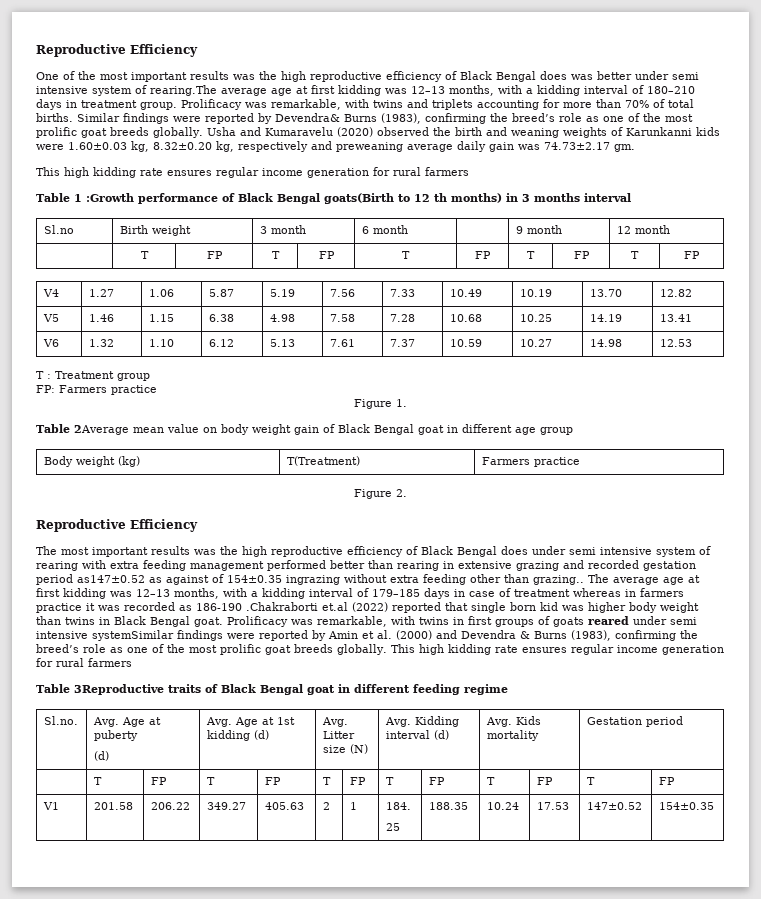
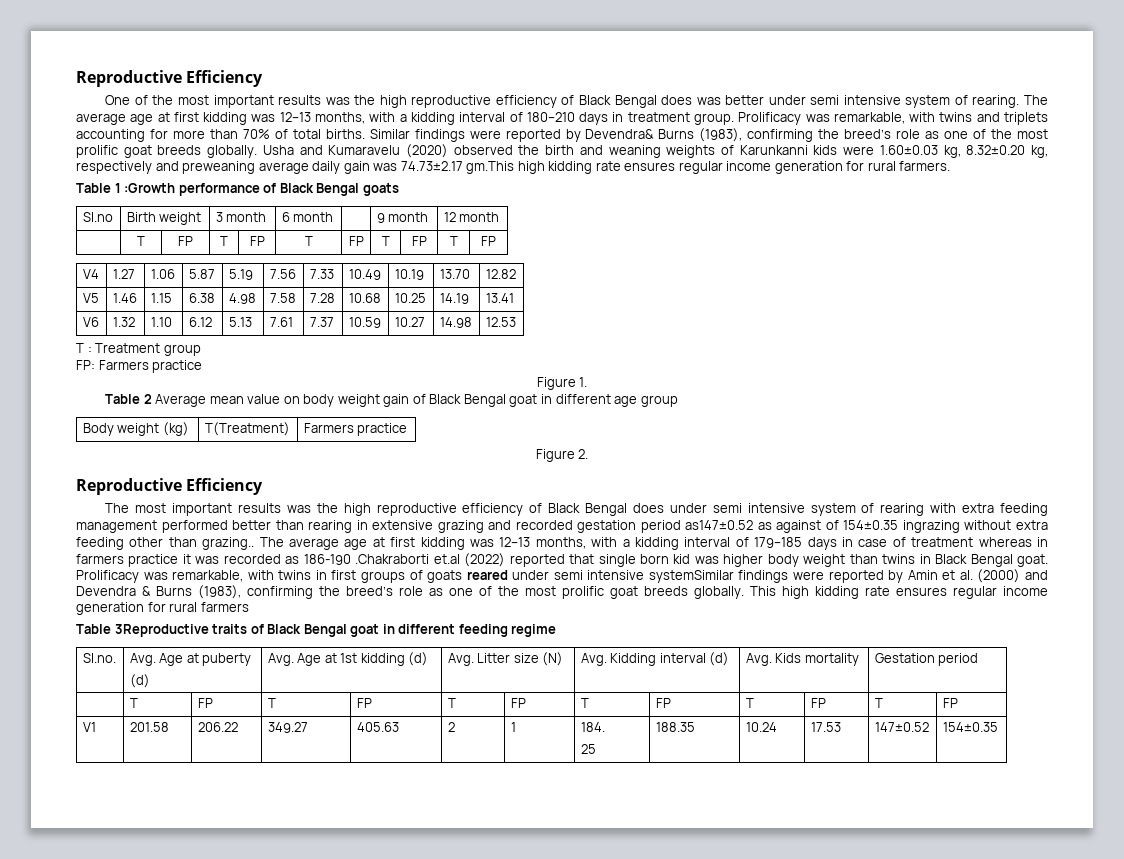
- One of the most important results was the high reproductive efficiency of Black Bengal does was better under semi intensive system of rearing.The average age at first kidding was 12–13 months, with a kidding interval of 180–210 days in treatment group.
+ One of the most important results was the high reproductive efficiency of Black Bengal does was better under semi intensive system of rearing. The average age at first kidding was 12–13 months, with a kidding interval of 180–210 days in treatment group.
- Usha and Kumaravelu (2020) observed the birth and weaning weights of Karunkanni kids were 1.60±0.03 kg, 8.32±0.20 kg, respectively and preweaning average daily gain was 74.73±2.17 gm.
- This high kidding rate ensures regular income generation for rural farmers
+ Usha and Kumaravelu (2020) observed the birth and weaning weights of Karunkanni kids were 1.60±0.03 kg, 8.32±0.20 kg, respectively and preweaning average daily gain was 74.73±2.17 gm.This high kidding rate ensures regular income generation for rural farmers.
- Table 1 :Growth performance of Black Bengal goats(Birth to 12 th months) in 3 months interval
+ Table 1 :Growth performance of Black Bengal goats
- Table 2Average mean value on body weight gain of Black Bengal goat in different age group
+ Table 2 Average mean value on body weight gain of Black Bengal goat in different age group

